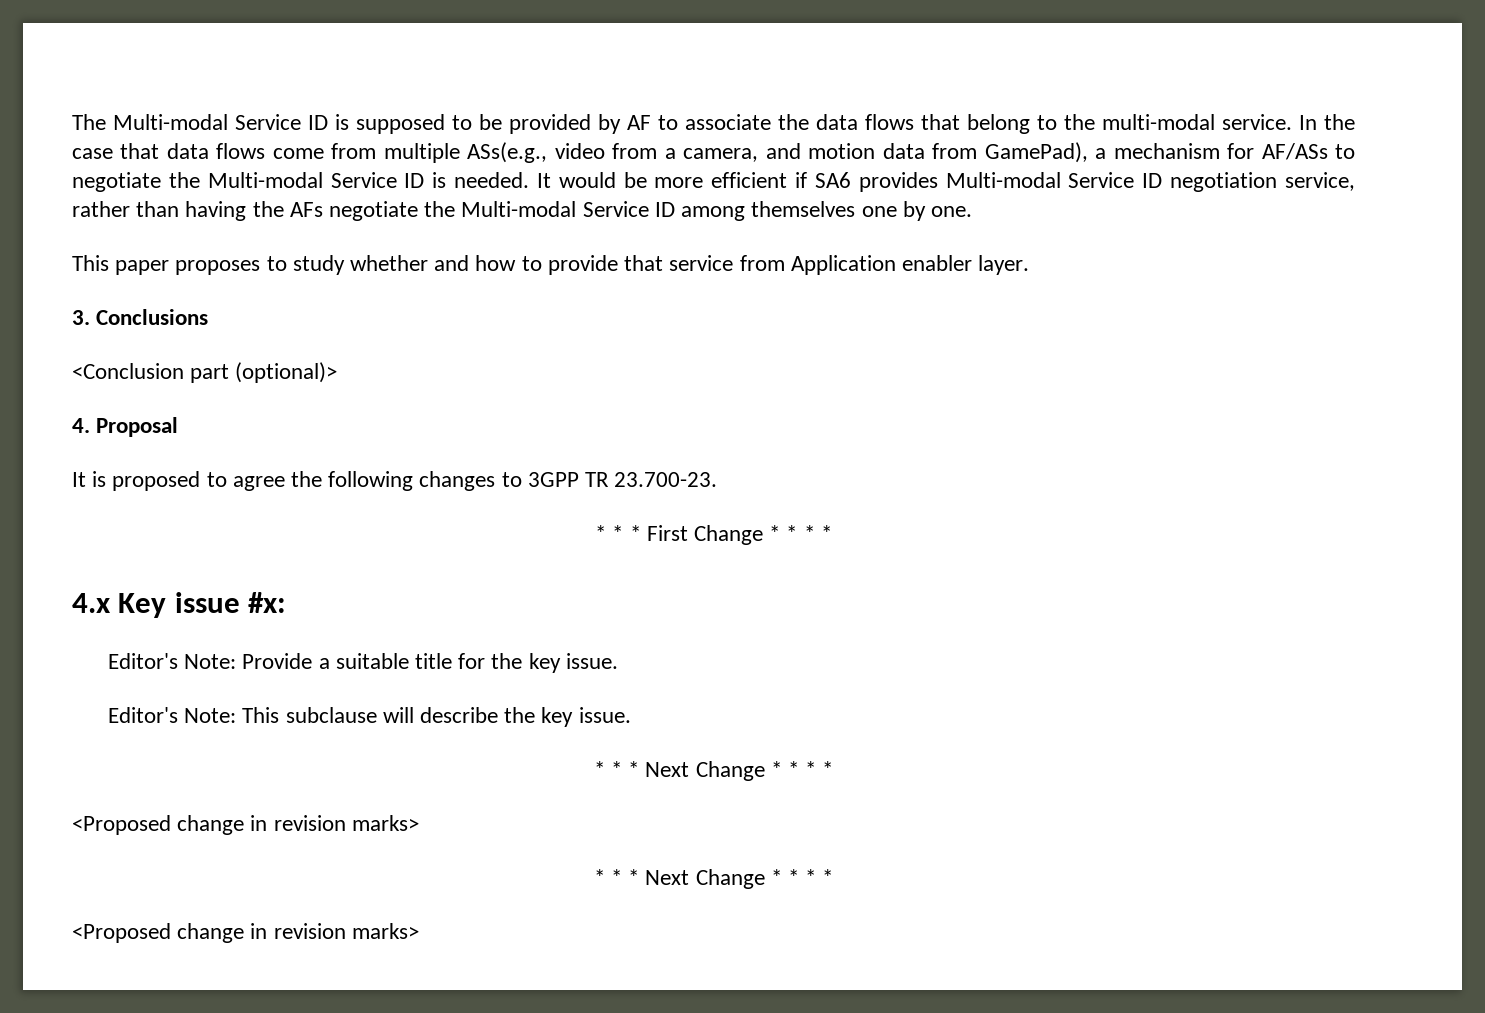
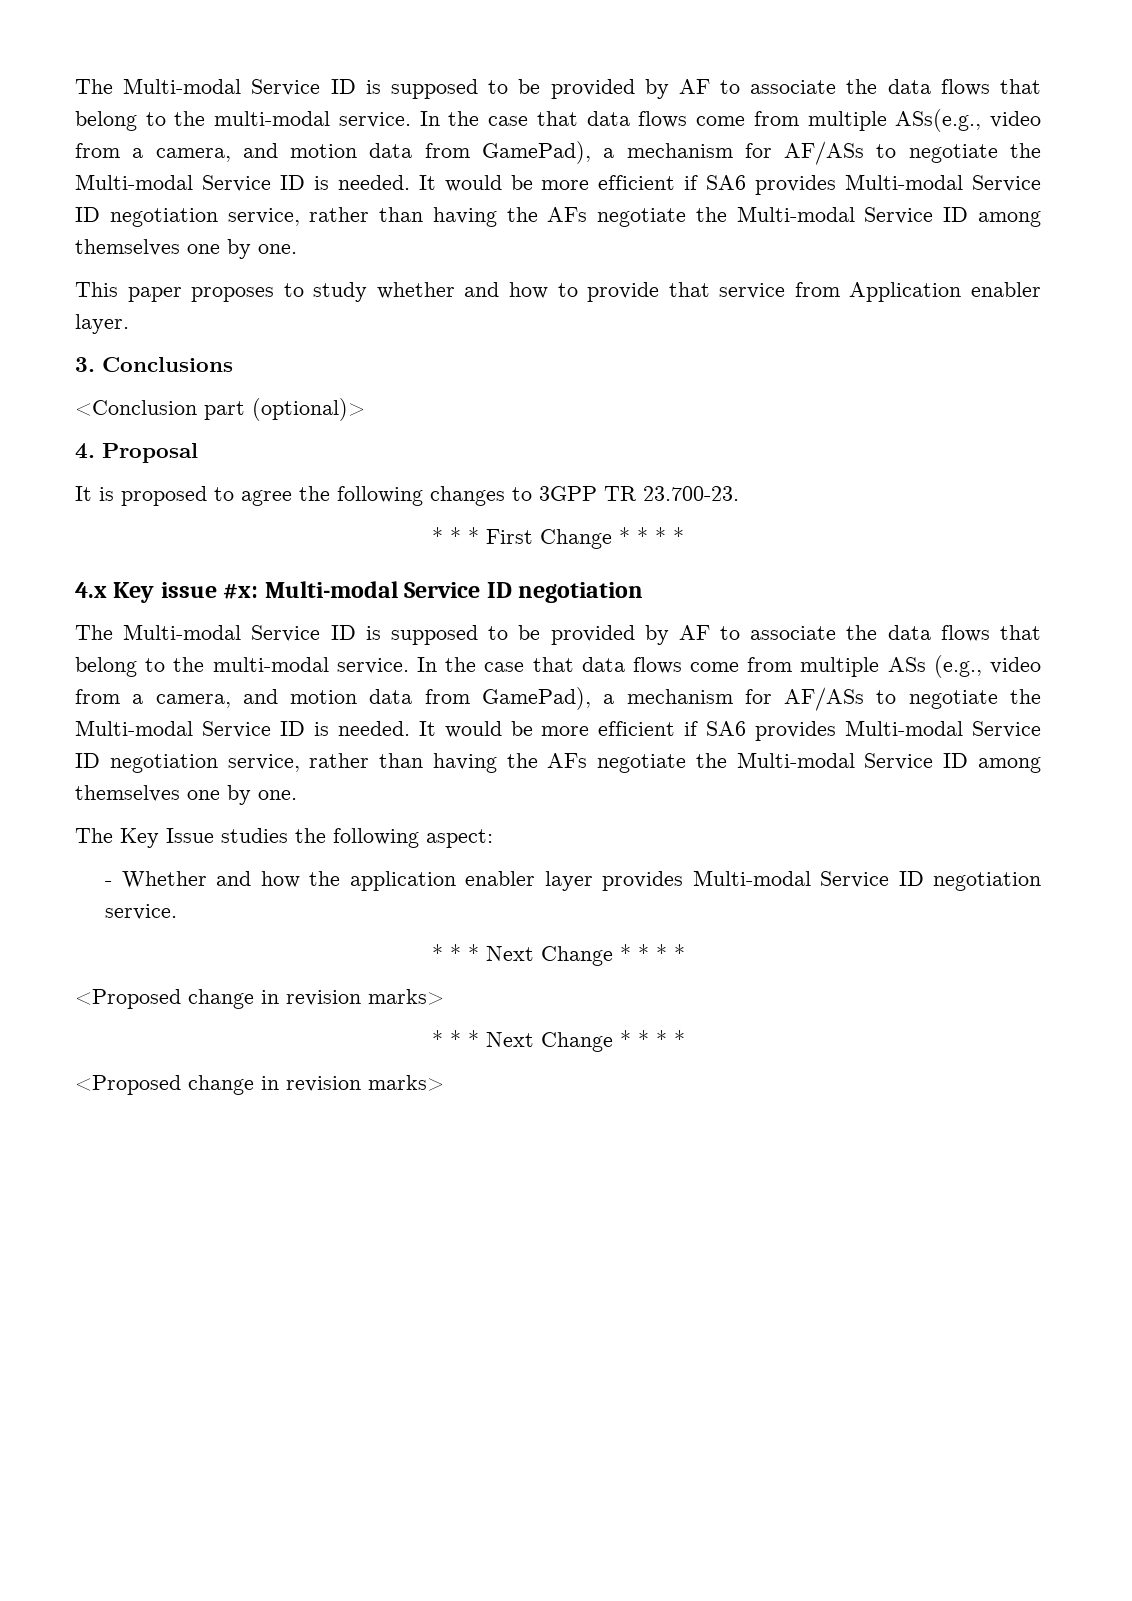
- 4.x Key issue #x:
- Editor's Note: Provide a suitable title for the key issue.
- Editor's Note: This subclause will describe the key issue.
+ 4.x Key issue #x: Multi-modal Service ID negotiation
+ The Multi-modal Service ID is supposed to be provided by AF to associate the data flows that belong to the multi-modal service. In the case that data flows come from multiple ASs (e.g., video from a camera, and motion data from GamePad), a mechanism for AF/ASs to negotiate the Multi-modal Service ID is needed. It would be more efficient if SA6 provides Multi-modal Service ID negotiation service, rather than having the AFs negotiate the Multi-modal Service ID among themselves one by one.
+ The Key Issue studies the following aspect:
+ - Whether and how the application enabler layer provides Multi-modal Service ID negotiation service.

